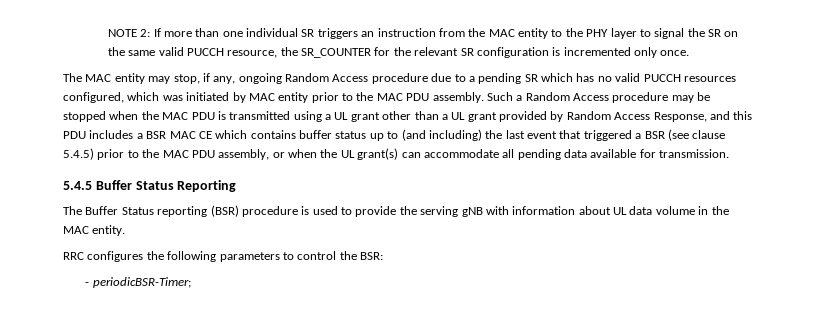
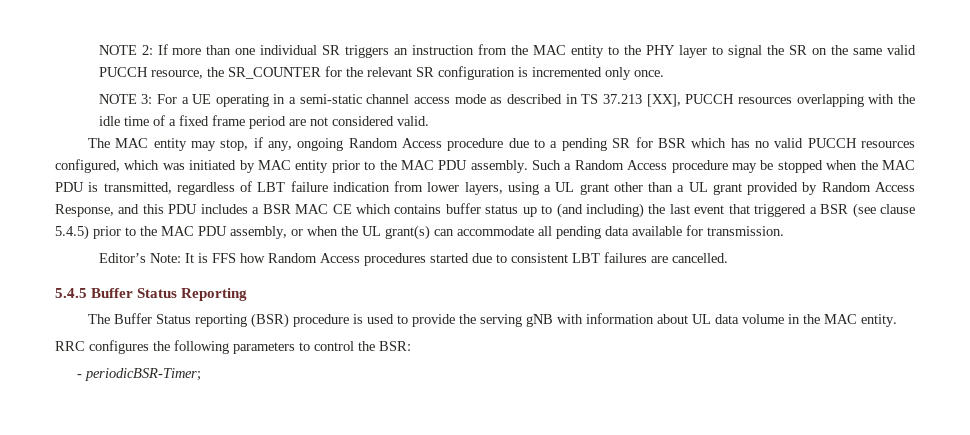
+ NOTE 3: For a UE operating in a semi-static channel access mode as described in TS 37.213 [XX], PUCCH resources overlapping with the idle time of a fixed frame period are not considered valid.
- The MAC entity may stop, if any, ongoing Random Access procedure due to a pending SR which has no valid PUCCH resources configured, which was initiated by MAC entity prior to the MAC PDU assembly.
+ The MAC entity may stop, if any, ongoing Random Access procedure due to a pending SR for BSR which has no valid PUCCH resources configured, which was initiated by MAC entity prior to the MAC PDU assembly.
- Such a Random Access procedure may be stopped when the MAC PDU is transmitted using a UL grant other than a UL grant provided by Random Access Response, and this PDU includes a BSR MAC CE which contains buffer status up to (and including) the last event that triggered a BSR (see clause 5.4.5) prior to the MAC PDU assembly, or when the UL grant(s) can accommodate all pending data available for transmission.
+ Such a Random Access procedure may be stopped when the MAC PDU is transmitted, regardless of LBT failure indication from lower layers, using a UL grant other than a UL grant provided by Random Access Response, and this PDU includes a BSR MAC CE which contains buffer status up to (and including) the last event that triggered a BSR (see clause 5.4.5) prior to the MAC PDU assembly, or when the UL grant(s) can accommodate all pending data available for transmission.
+ Editor’s Note: It is FFS how Random Access procedures started due to consistent LBT failures are cancelled.

